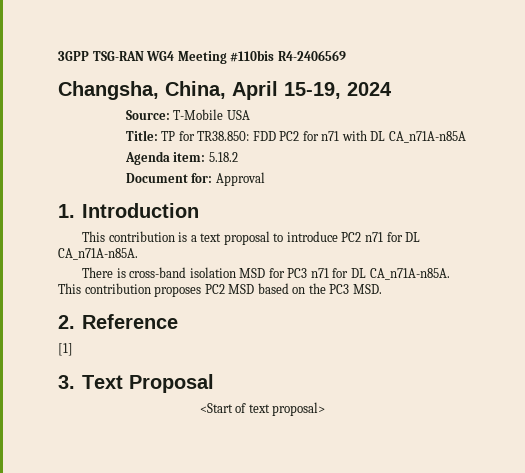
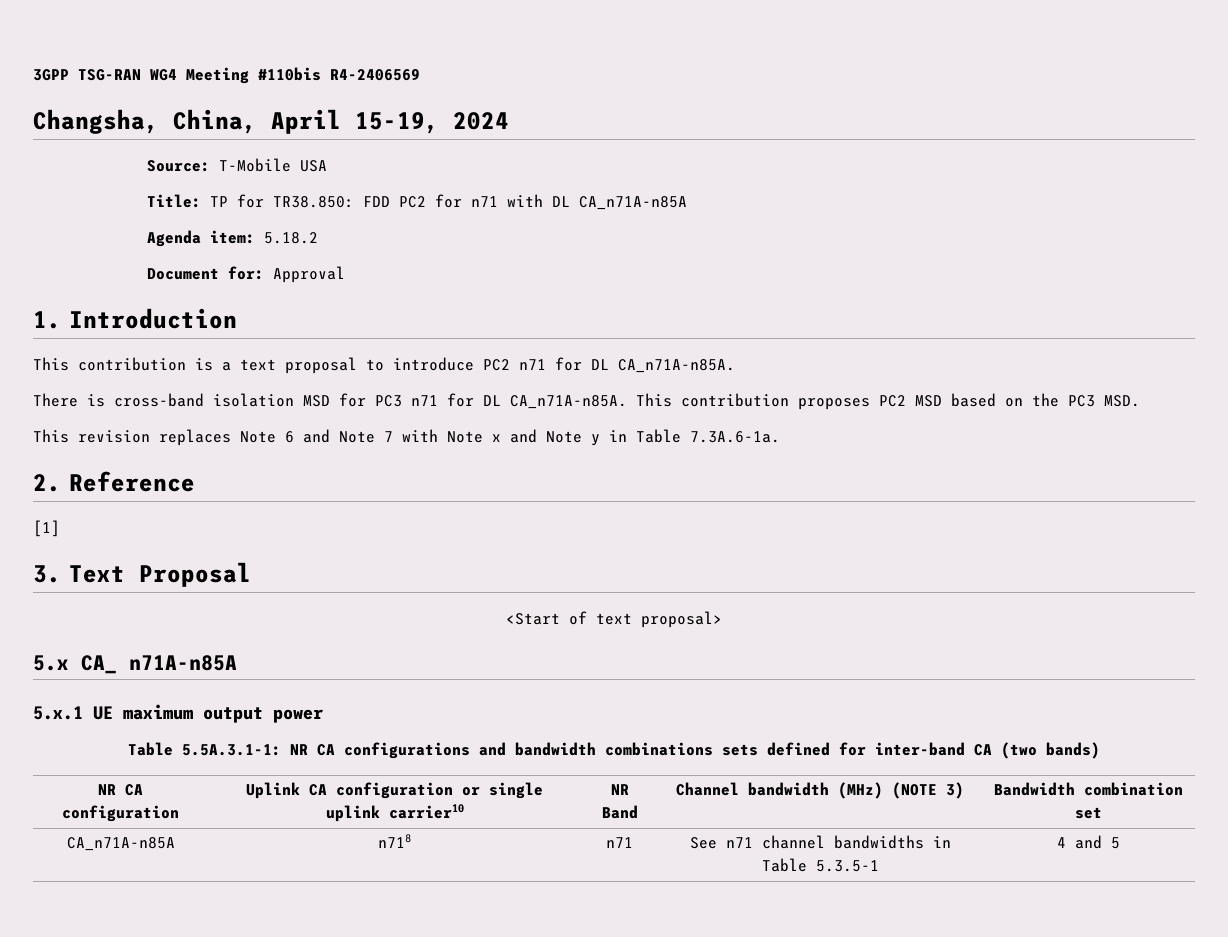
+ This revision replaces Note 6 and Note 7 with Note x and Note y in Table 7.3A.6-1a.
+ 5.x CA_ n71A-n85A
+ 5.x.1 UE maximum output power
+ Table 5.5A.3.1-1: NR CA configurations and bandwidth combinations sets defined for inter-band CA (two bands)
+ NR CA configuration | Uplink CA configuration or single uplink carrier10 | NR Band | Channel bandwidth (MHz) (NOTE 3) | Bandwidth combination set
+ CA_n71A-n85A | n718 | n71 | See n71 channel bandwidths in Table 5.3.5-1 | 4 and 5

